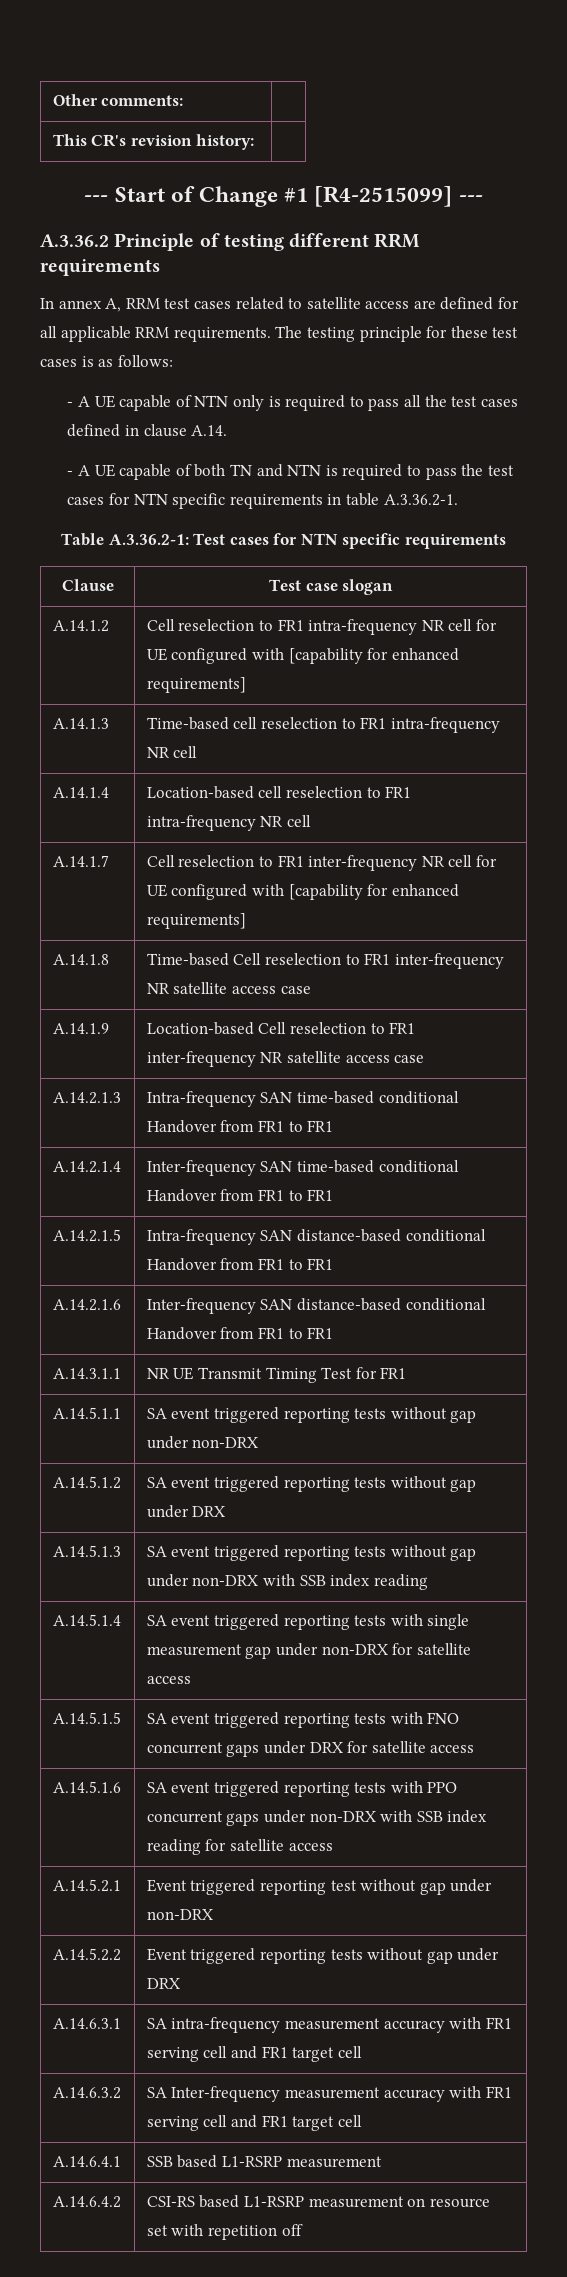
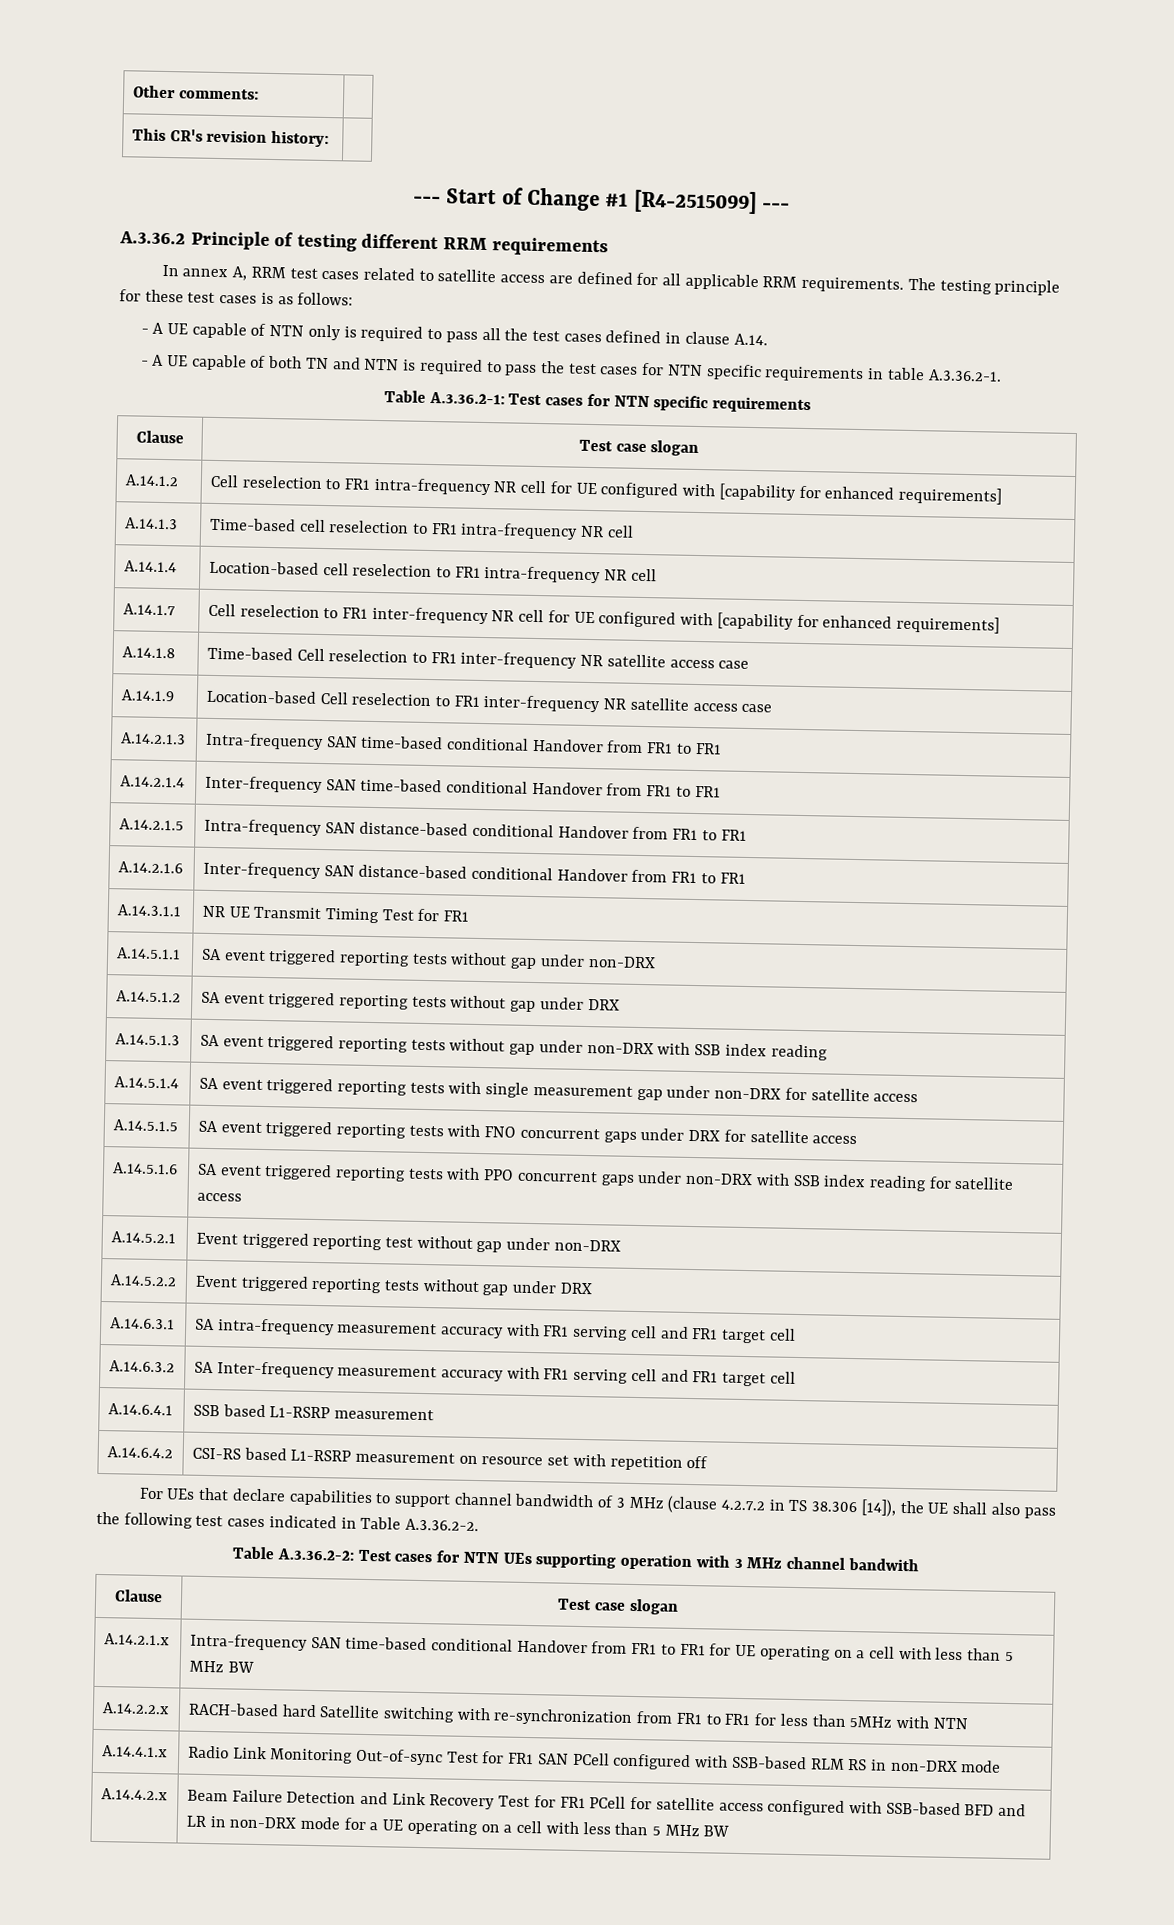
+ For UEs that declare capabilities to support channel bandwidth of 3 MHz (clause 4.2.7.2 in TS 38.306 [14]), the UE shall also pass the following test cases indicated in Table A.3.36.2-2.
+ Table A.3.36.2-2: Test cases for NTN UEs supporting operation with 3 MHz channel bandwith
+ Clause | Test case slogan
+ A.14.2.1.x | Intra-frequency SAN time-based conditional Handover from FR1 to FR1 for UE operating on a cell with less than 5 MHz BW
+ A.14.2.2.x | RACH-based hard Satellite switching with re-synchronization from FR1 to FR1 for less than 5MHz with NTN
+ A.14.4.1.x | Radio Link Monitoring Out-of-sync Test for FR1 SAN PCell configured with SSB-based RLM RS in non-DRX mode
+ A.14.4.2.x | Beam Failure Detection and Link Recovery Test for FR1 PCell for satellite access configured with SSB-based BFD and LR in non-DRX mode for a UE operating on a cell with less than 5 MHz BW

